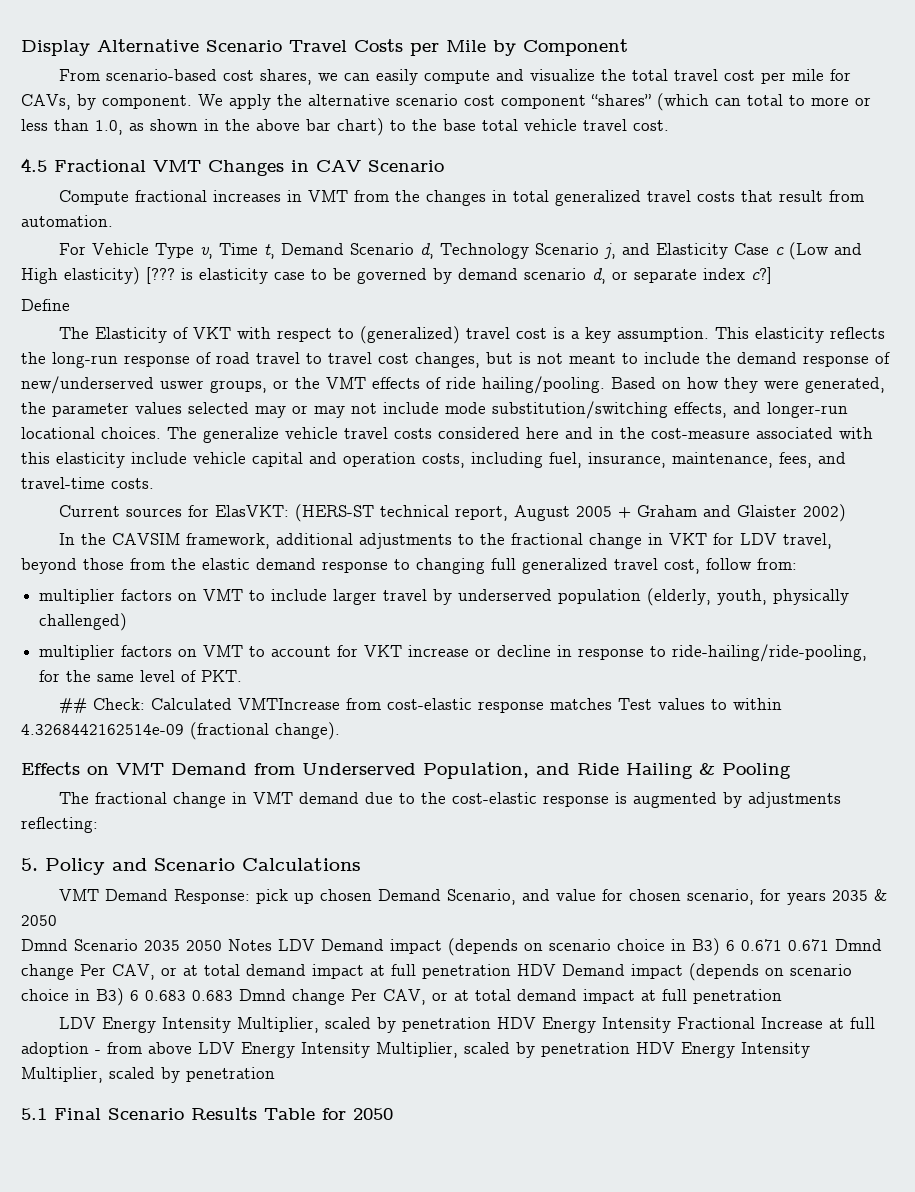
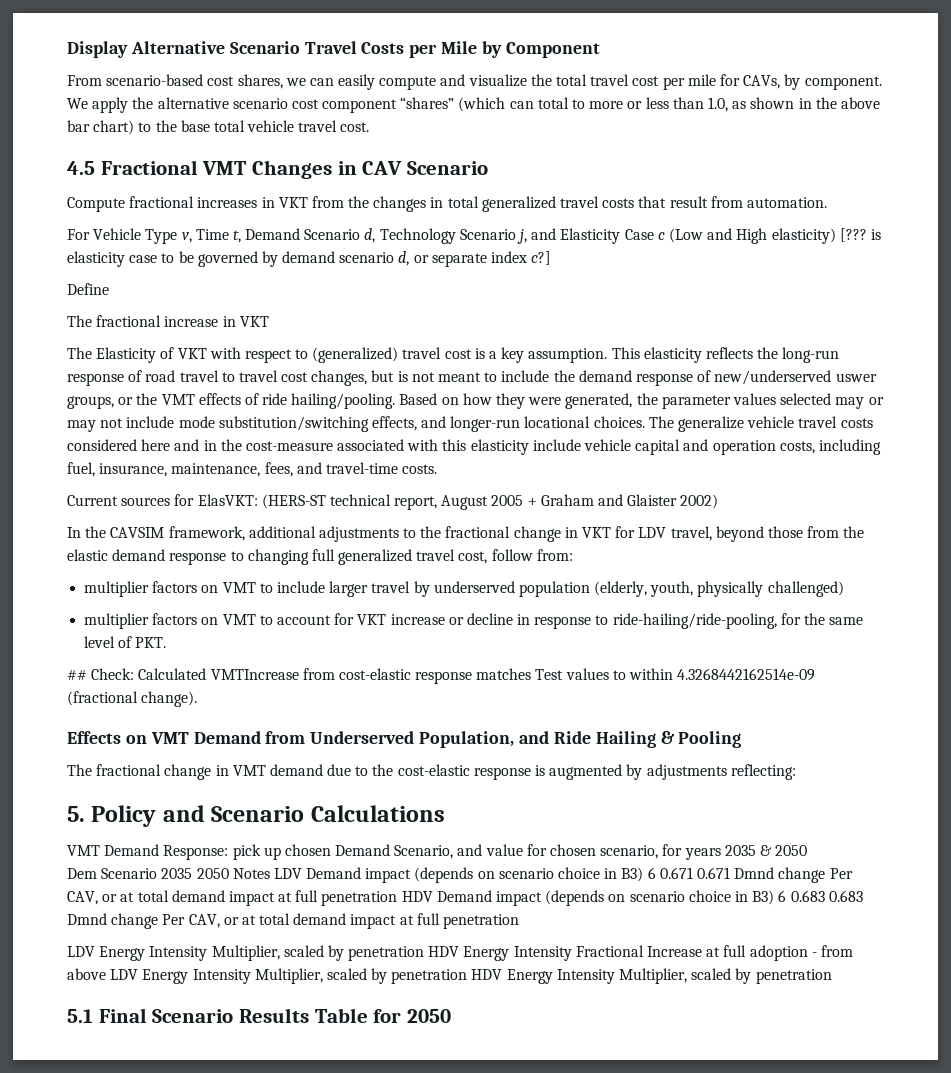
- Compute fractional increases in VMT from the changes in total generalized travel costs that result from automation.
+ Compute fractional increases in VKT from the changes in total generalized travel costs that result from automation.
+ The fractional increase in VKT
- Dmnd Scenario 2035 2050 Notes LDV Demand impact (depends on scenario choice in B3) 6 0.671 0.671 Dmnd change Per CAV, or at total demand impact at full penetration HDV Demand impact (depends on scenario choice in B3) 6 0.683 0.683 Dmnd change Per CAV, or at total demand impact at full penetration
+ Dem Scenario 2035 2050 Notes LDV Demand impact (depends on scenario choice in B3) 6 0.671 0.671 Dmnd change Per CAV, or at total demand impact at full penetration HDV Demand impact (depends on scenario choice in B3) 6 0.683 0.683 Dmnd change Per CAV, or at total demand impact at full penetration

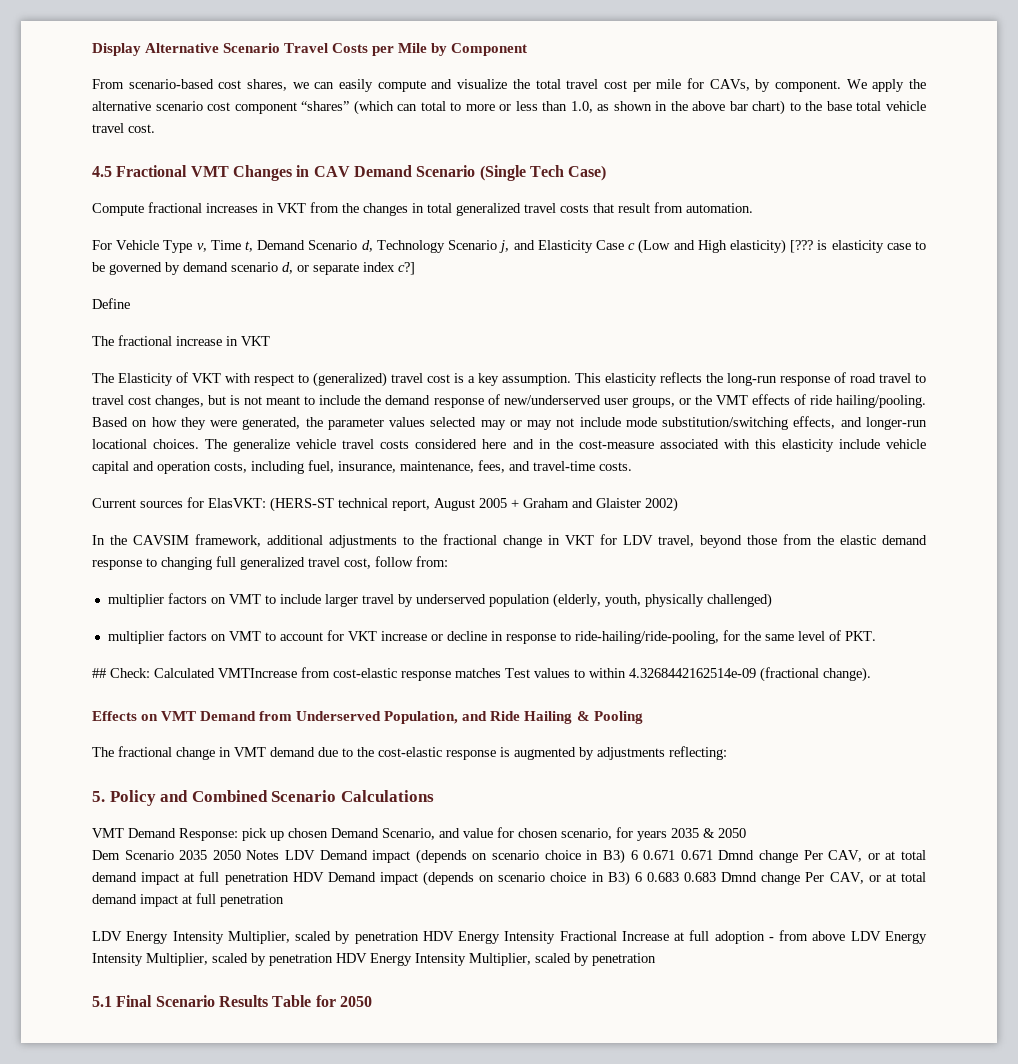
- 4.5 Fractional VMT Changes in CAV Scenario
+ 4.5 Fractional VMT Changes in CAV Demand Scenario (Single Tech Case)
- This elasticity reflects the long-run response of road travel to travel cost changes, but is not meant to include the demand response of new/underserved uswer groups, or the VMT effects of ride hailing/pooling.
+ This elasticity reflects the long-run response of road travel to travel cost changes, but is not meant to include the demand response of new/underserved user groups, or the VMT effects of ride hailing/pooling.
- 5. Policy and Scenario Calculations
+ 5. Policy and Combined Scenario Calculations

